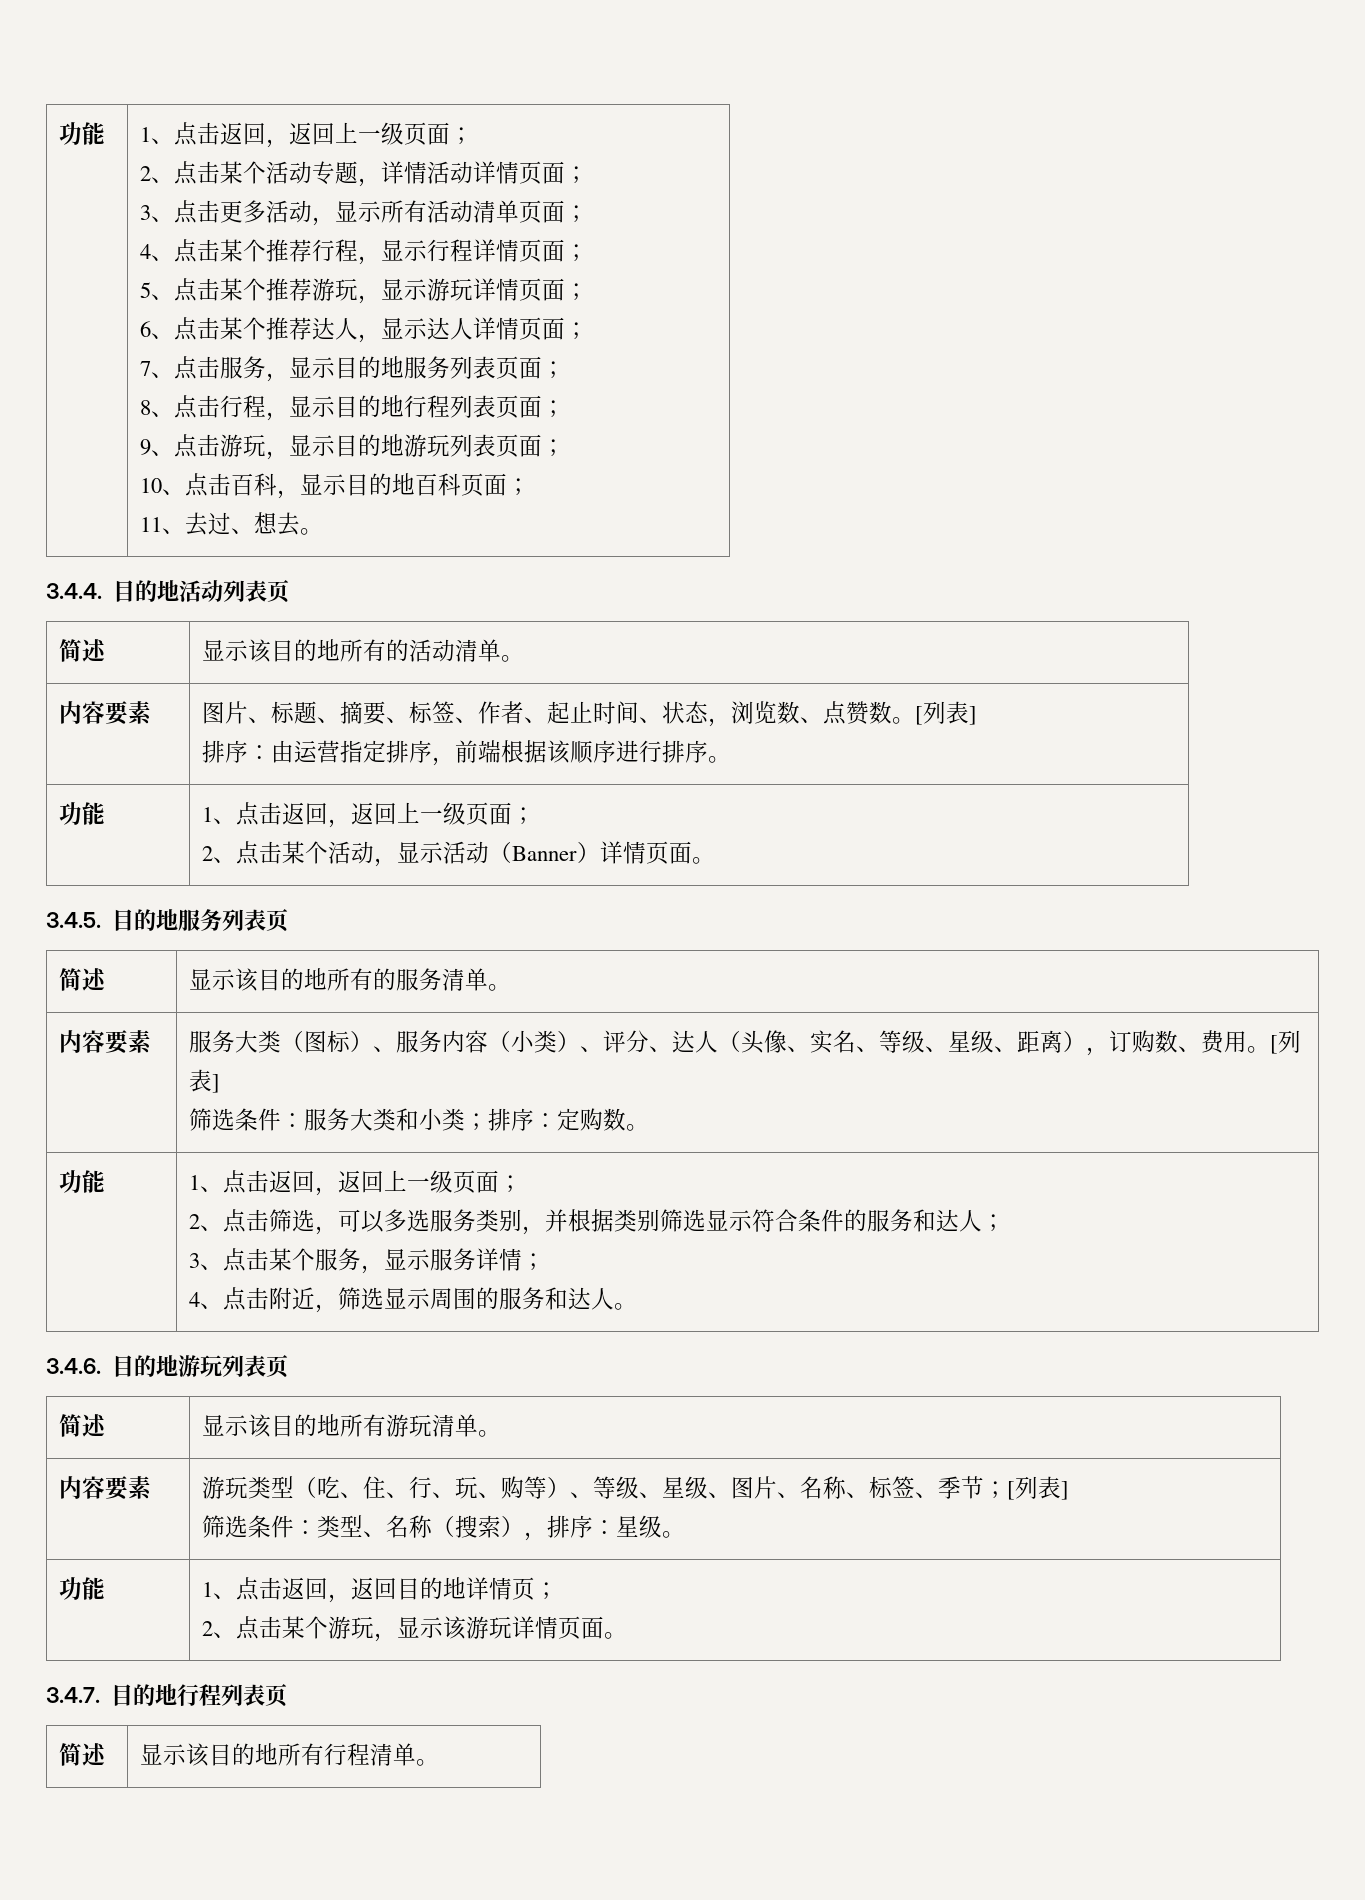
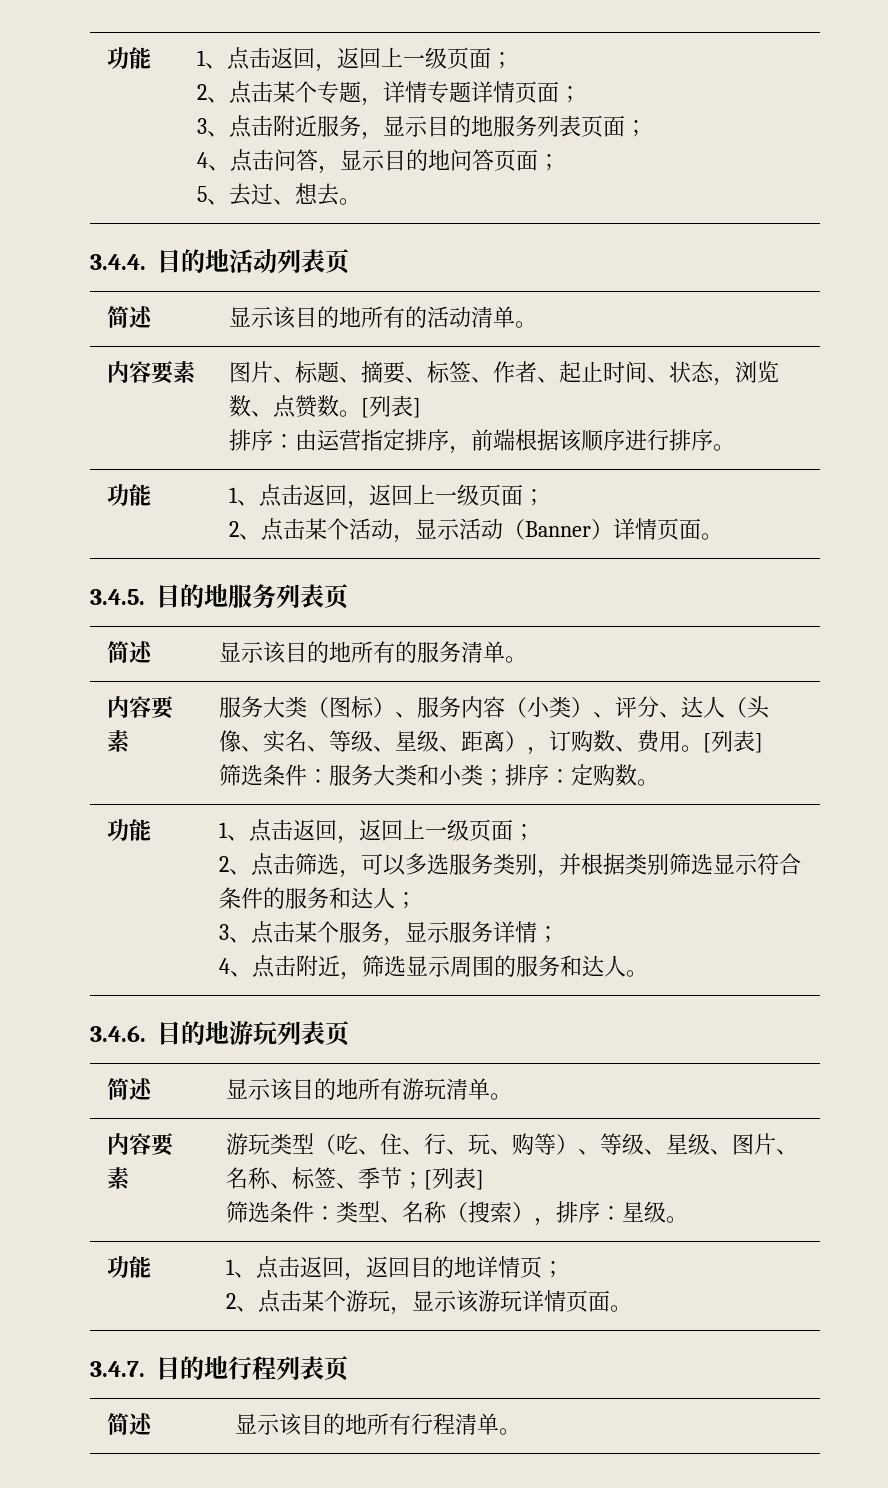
- 2、点击某个活动专题，详情活动详情页面；
+ 2、点击某个专题，详情专题详情页面；
- 3、点击更多活动，显示所有活动清单页面；
- 4、点击某个推荐行程，显示行程详情页面；
- 5、点击某个推荐游玩，显示游玩详情页面；
- 6、点击某个推荐达人，显示达人详情页面；
- 7、点击服务，显示目的地服务列表页面；
+ 3、点击附近服务，显示目的地服务列表页面；
- 8、点击行程，显示目的地行程列表页面；
- 9、点击游玩，显示目的地游玩列表页面；
- 10、点击百科，显示目的地百科页面；
- 11、去过、想去。
+ 4、点击问答，显示目的地问答页面；
+ 5、去过、想去。

